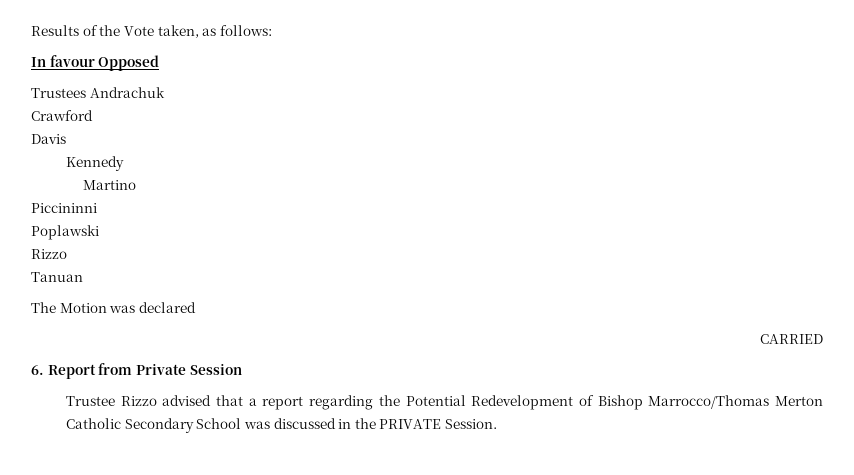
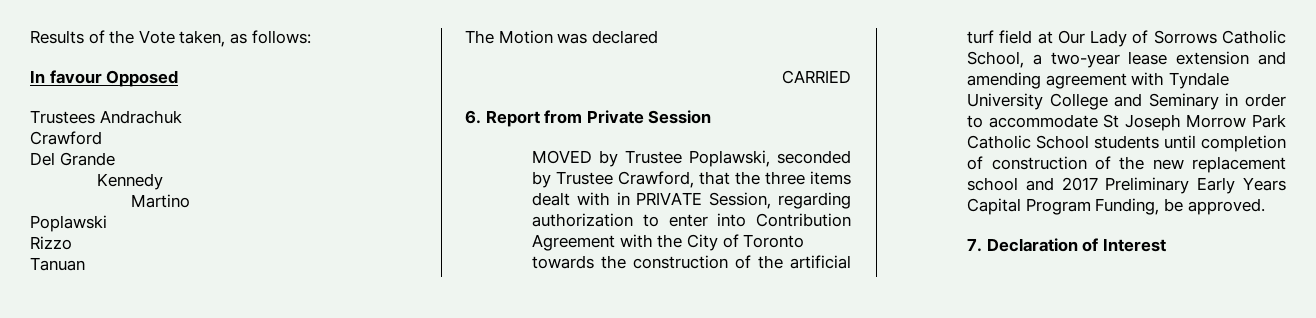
- Davis
+ Del Grande
- Piccininni
- Trustee Rizzo advised that a report regarding the Potential Redevelopment of Bishop Marrocco/Thomas Merton Catholic Secondary School was discussed in the PRIVATE Session.
+ MOVED by Trustee Poplawski, seconded by Trustee Crawford, that the three items dealt with in PRIVATE Session, regarding authorization to enter into Contribution Agreement with the City of Toronto towards the construction of the artificial turf field at Our Lady of Sorrows Catholic School, a two-year lease extension and amending agreement with Tyndale University College and Seminary in order to accommodate St Joseph Morrow Park Catholic School students until completion of construction of the new replacement school and 2017 Preliminary Early Years Capital Program Funding, be approved.
+ 7. Declaration of Interest

